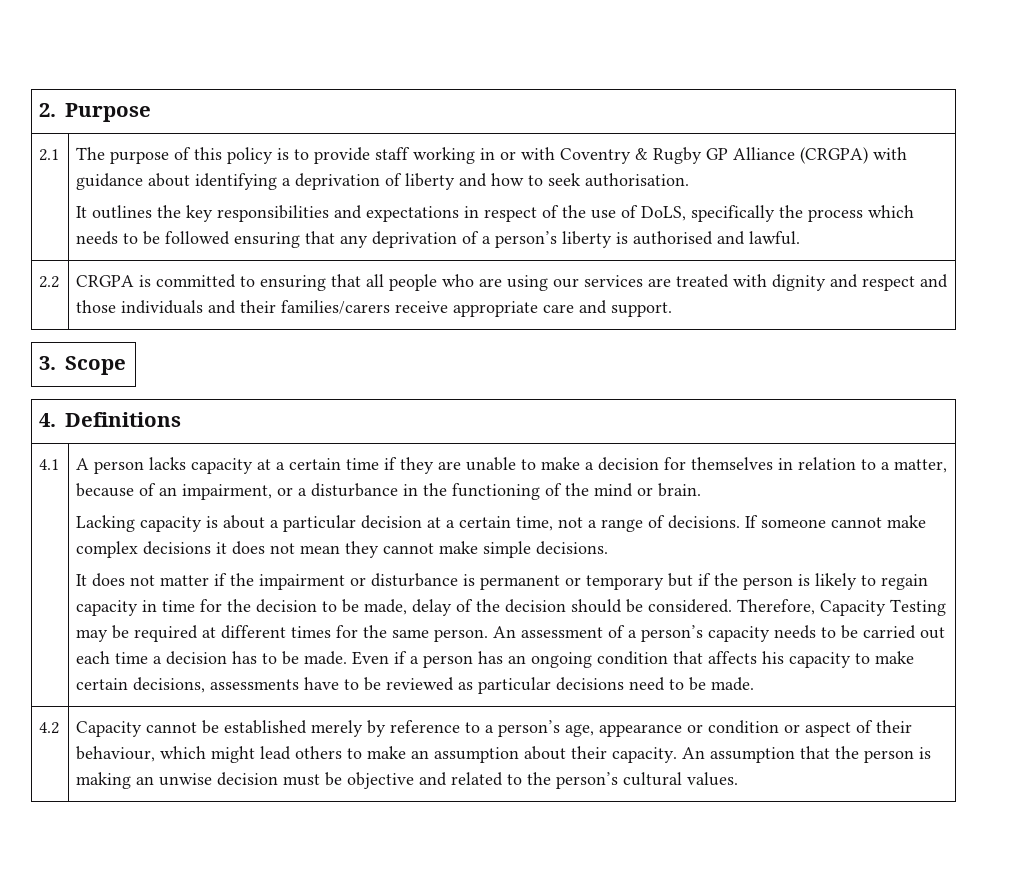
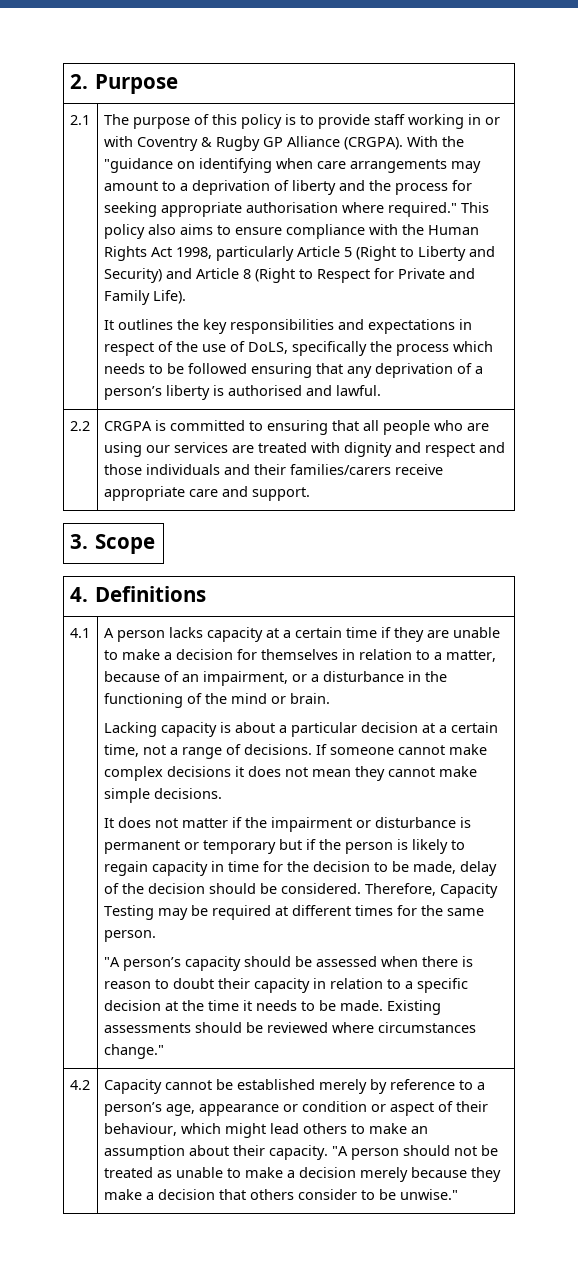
- The purpose of this policy is to provide staff working in or with Coventry & Rugby GP Alliance (CRGPA) with guidance about identifying a deprivation of liberty and how to seek authorisation.
+ The purpose of this policy is to provide staff working in or with Coventry & Rugby GP Alliance (CRGPA). With the "guidance on identifying when care arrangements may amount to a deprivation of liberty and the process for seeking appropriate authorisation where required." This policy also aims to ensure compliance with the Human Rights Act 1998, particularly Article 5 (Right to Liberty and Security) and Article 8 (Right to Respect for Private and Family Life).
- Therefore, Capacity Testing may be required at different times for the same person. An assessment of a person’s capacity needs to be carried out each time a decision has to be made. Even if a person has an ongoing condition that affects his capacity to make certain decisions, assessments have to be reviewed as particular decisions need to be made.
+ Therefore, Capacity Testing may be required at different times for the same person.
+ "A person’s capacity should be assessed when there is reason to doubt their capacity in relation to a specific decision at the time it needs to be made. Existing assessments should be reviewed where circumstances change."
- An assumption that the person is making an unwise decision must be objective and related to the person’s cultural values.
+ "A person should not be treated as unable to make a decision merely because they make a decision that others consider to be unwise."

